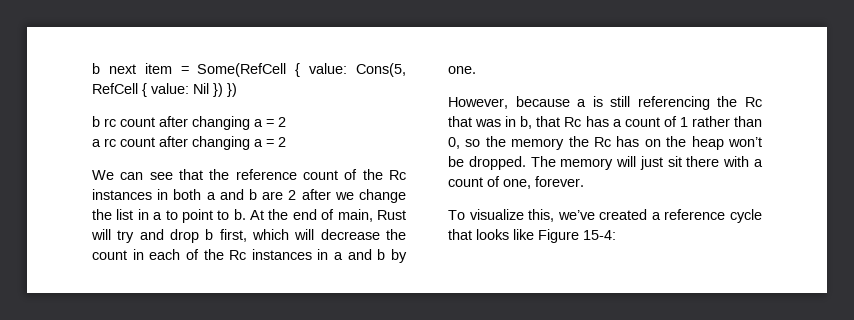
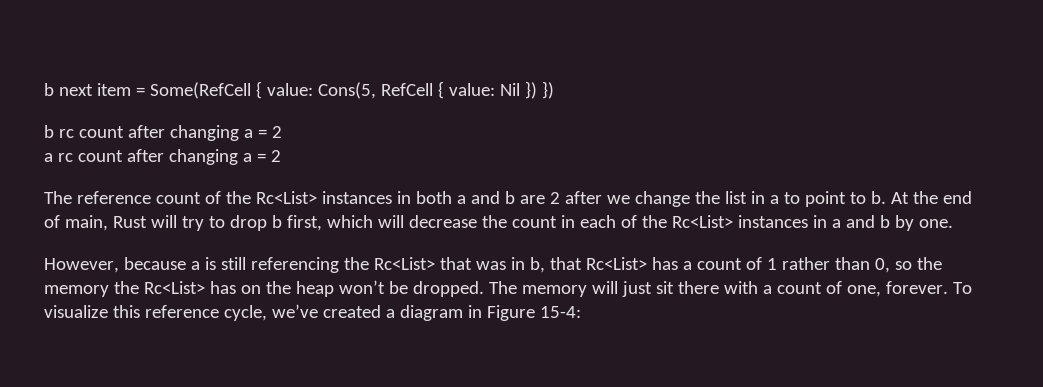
- We can see that the reference count of the Rc instances in both a and b are 2 after we change the list in a to point to b.
+ The reference count of the Rc<List> instances in both a and b are 2 after we change the list in a to point to b.
- At the end of main, Rust will try and drop b first, which will decrease the count in each of the Rc instances in a and b by one.
+ At the end of main, Rust will try to drop b first, which will decrease the count in each of the Rc<List> instances in a and b by one.
- However, because a is still referencing the Rc that was in b, that Rc has a count of 1 rather than 0, so the memory the Rc has on the heap won’t be dropped.
+ However, because a is still referencing the Rc<List> that was in b, that Rc<List> has a count of 1 rather than 0, so the memory the Rc<List> has on the heap won’t be dropped.
- The memory will just sit there with a count of one, forever.
- To visualize this, we’ve created a reference cycle that looks like Figure 15-4:
+ The memory will just sit there with a count of one, forever. To visualize this reference cycle, we’ve created a diagram in Figure 15-4:

